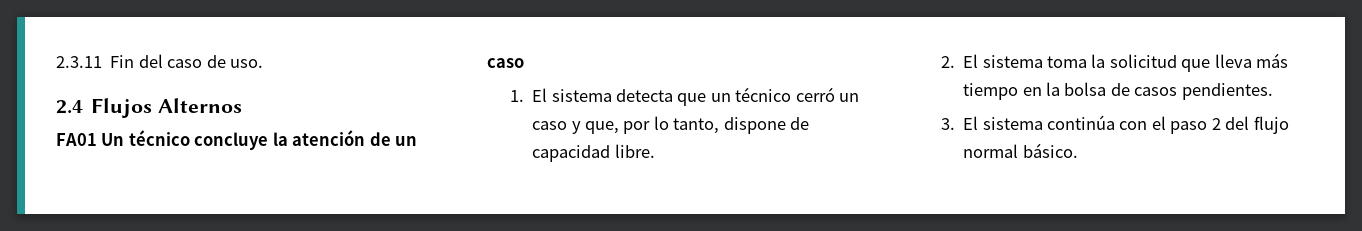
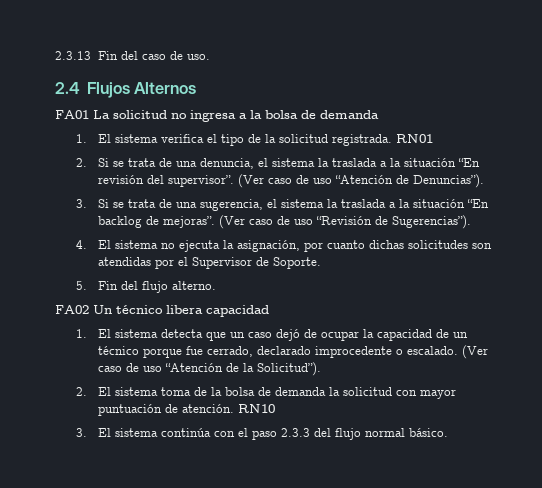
- 2.3.11 Fin del caso de uso.
+ 2.3.13 Fin del caso de uso.
- FA01 Un técnico concluye la atención de un caso
+ FA01 La solicitud no ingresa a la bolsa de demanda
+ 1. El sistema verifica el tipo de la solicitud registrada. RN01
+ 2. Si se trata de una denuncia, el sistema la traslada a la situación “En revisión del supervisor”. (Ver caso de uso “Atención de Denuncias”).
+ 3. Si se trata de una sugerencia, el sistema la traslada a la situación “En backlog de mejoras”. (Ver caso de uso “Revisión de Sugerencias”).
+ 4. El sistema no ejecuta la asignación, por cuanto dichas solicitudes son atendidas por el Supervisor de Soporte.
+ 5. Fin del flujo alterno.
+ FA02 Un técnico libera capacidad
- 1. El sistema detecta que un técnico cerró un caso y que, por lo tanto, dispone de capacidad libre.
- 2. El sistema toma la solicitud que lleva más tiempo en la bolsa de casos pendientes.
+ 1. El sistema detecta que un caso dejó de ocupar la capacidad de un técnico porque fue cerrado, declarado improcedente o escalado. (Ver caso de uso “Atención de la Solicitud”).
+ 2. El sistema toma de la bolsa de demanda la solicitud con mayor puntuación de atención. RN10
- 3. El sistema continúa con el paso 2 del flujo normal básico.
+ 3. El sistema continúa con el paso 2.3.3 del flujo normal básico.

